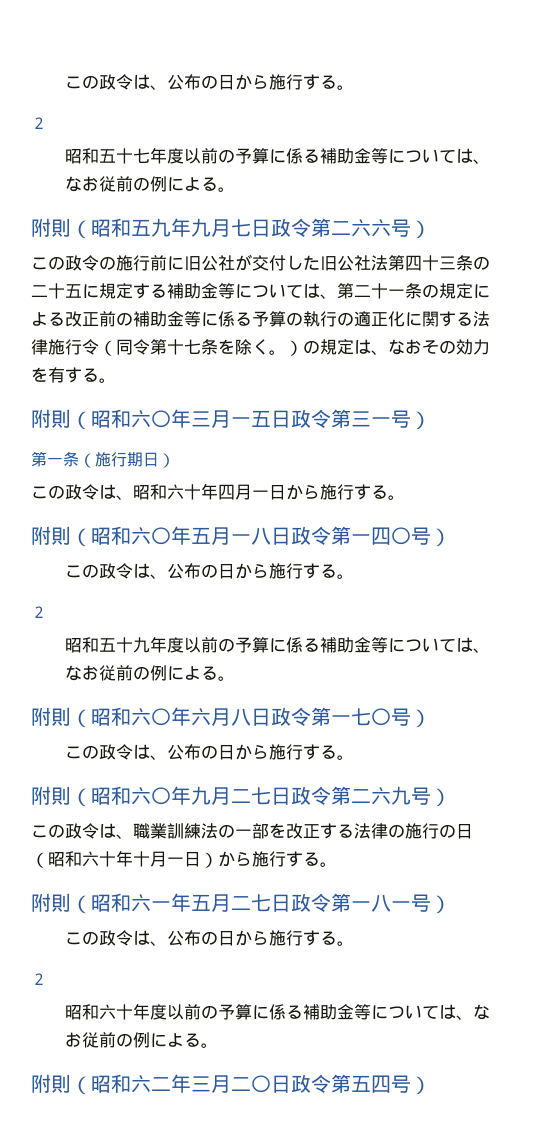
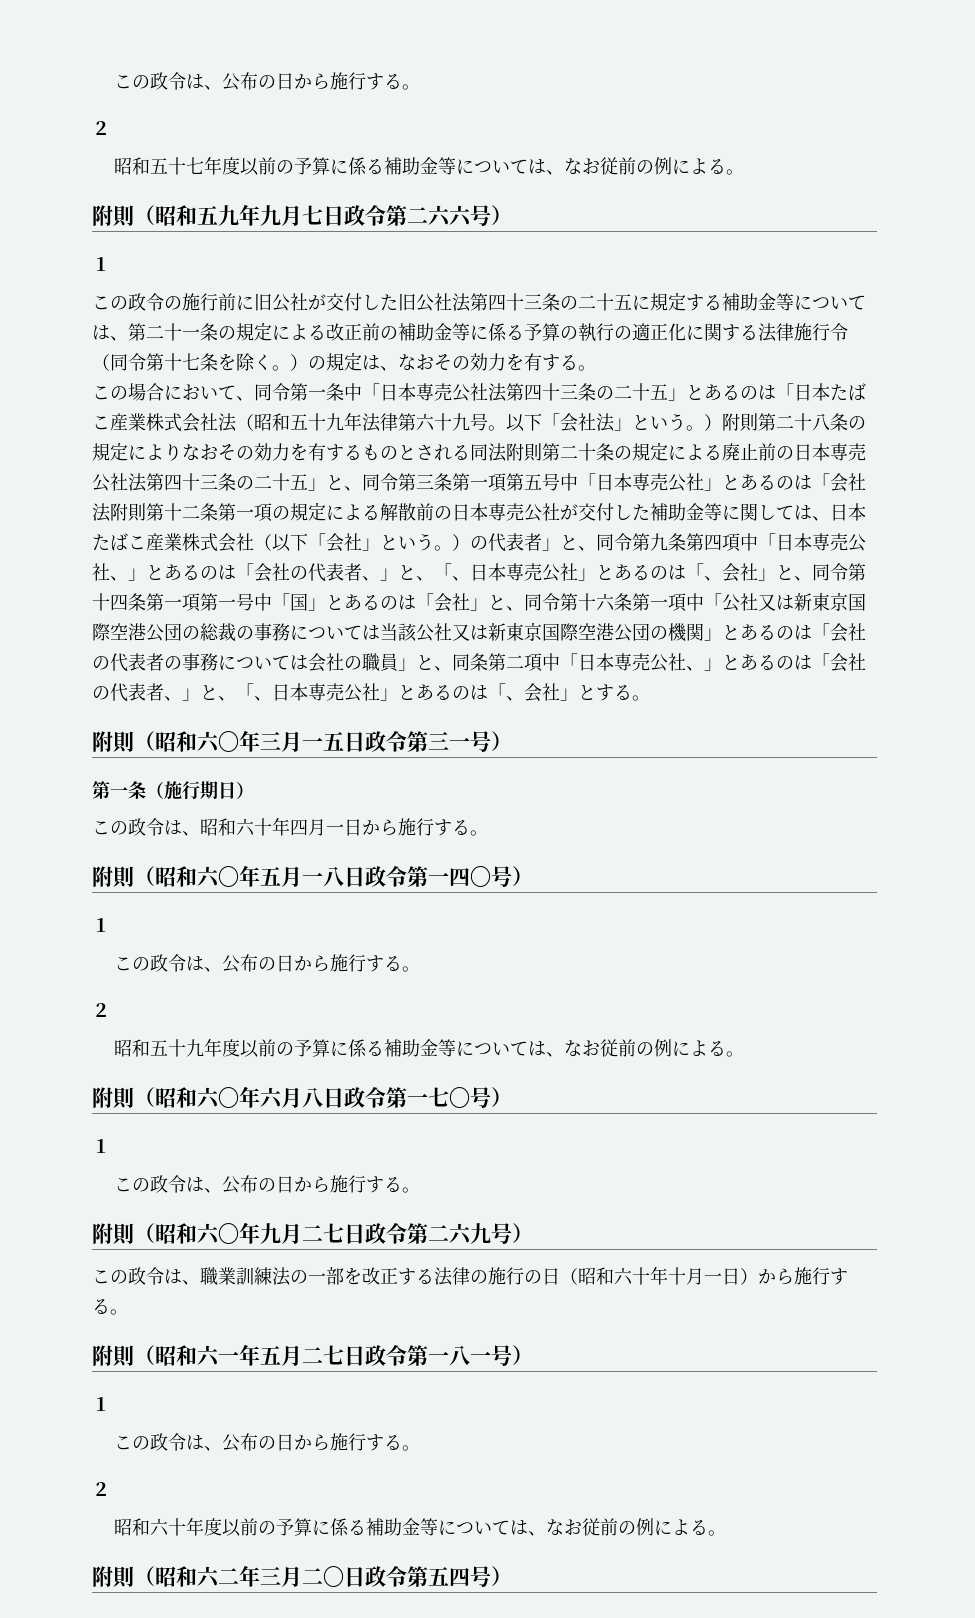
  附則（昭和五九年九月七日政令第二六六号）
+ １
+ この場合において、同令第一条中「日本専売公社法第四十三条の二十五」とあるのは「日本たばこ産業株式会社法（昭和五十九年法律第六十九号。以下「会社法」という。）附則第二十八条の規定によりなおその効力を有するものとされる同法附則第二十条の規定による廃止前の日本専売公社法第四十三条の二十五」と、同令第三条第一項第五号中「日本専売公社」とあるのは「会社法附則第十二条第一項の規定による解散前の日本専売公社が交付した補助金等に関しては、日本たばこ産業株式会社（以下「会社」という。）の代表者」と、同令第九条第四項中「日本専売公社、」とあるのは「会社の代表者、」と、「、日本専売公社」とあるのは「、会社」と、同令第十四条第一項第一号中「国」とあるのは「会社」と、同令第十六条第一項中「公社又は新東京国際空港公団の総裁の事務については当該公社又は新東京国際空港公団の機関」とあるのは「会社の代表者の事務については会社の職員」と、同条第二項中「日本専売公社、」とあるのは「会社の代表者、」と、「、日本専売公社」とあるのは「、会社」とする。
  附則（昭和六〇年五月一八日政令第一四〇号）
+ １
  附則（昭和六〇年六月八日政令第一七〇号）
+ １
  附則（昭和六一年五月二七日政令第一八一号）
+ １

